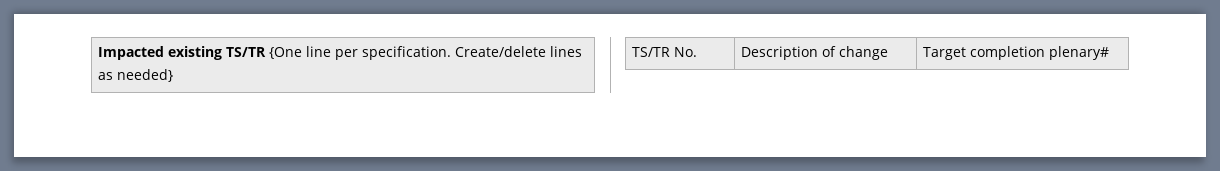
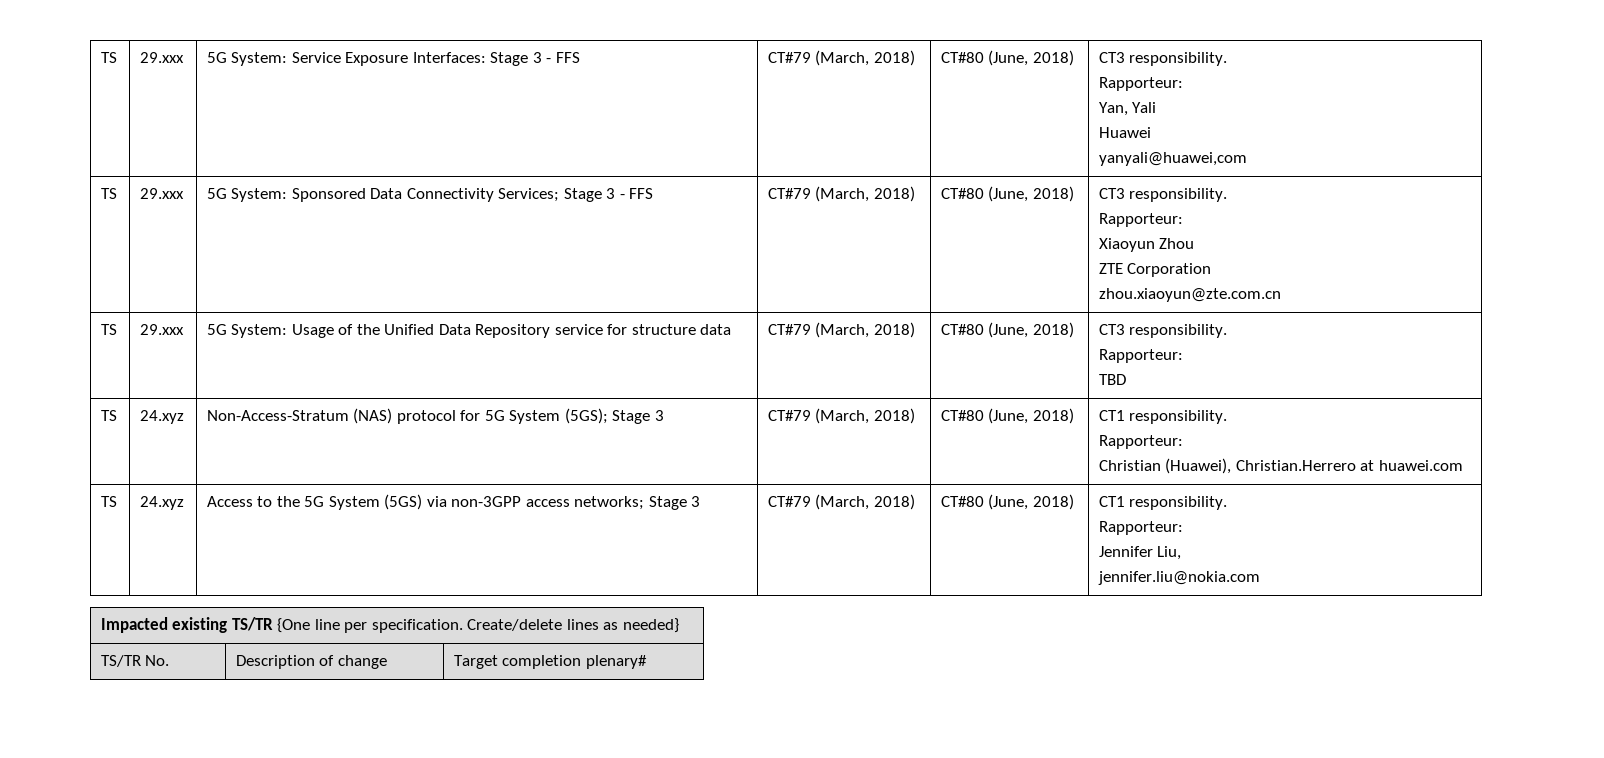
+ TS | 29.xxx | 5G System: Service Exposure Interfaces: Stage 3 - FFS | CT#79 (March, 2018) | CT#80 (June, 2018) | CT3 responsibility.
+ Rapporteur:
+ Yan, Yali
+ Huawei
+ yanyali@huawei,com
+ TS | 29.xxx | 5G System: Sponsored Data Connectivity Services; Stage 3 - FFS | CT#79 (March, 2018) | CT#80 (June, 2018) | CT3 responsibility.
+ Rapporteur:
+ Xiaoyun Zhou
+ ZTE Corporation
+ zhou.xiaoyun@zte.com.cn
+ TS | 29.xxx | 5G System: Usage of the Unified Data Repository service for structure data | CT#79 (March, 2018) | CT#80 (June, 2018) | CT3 responsibility.
+ Rapporteur:
+ TBD
+ TS | 24.xyz | Non-Access-Stratum (NAS) protocol for 5G System (5GS); Stage 3 | CT#79 (March, 2018) | CT#80 (June, 2018) | CT1 responsibility.
+ Rapporteur:
+ Christian (Huawei), Christian.Herrero at huawei.com
+ TS | 24.xyz | Access to the 5G System (5GS) via non-3GPP access networks; Stage 3 | CT#79 (March, 2018) | CT#80 (June, 2018) | CT1 responsibility.
+ Rapporteur:
+ Jennifer Liu,
+ jennifer.liu@nokia.com

